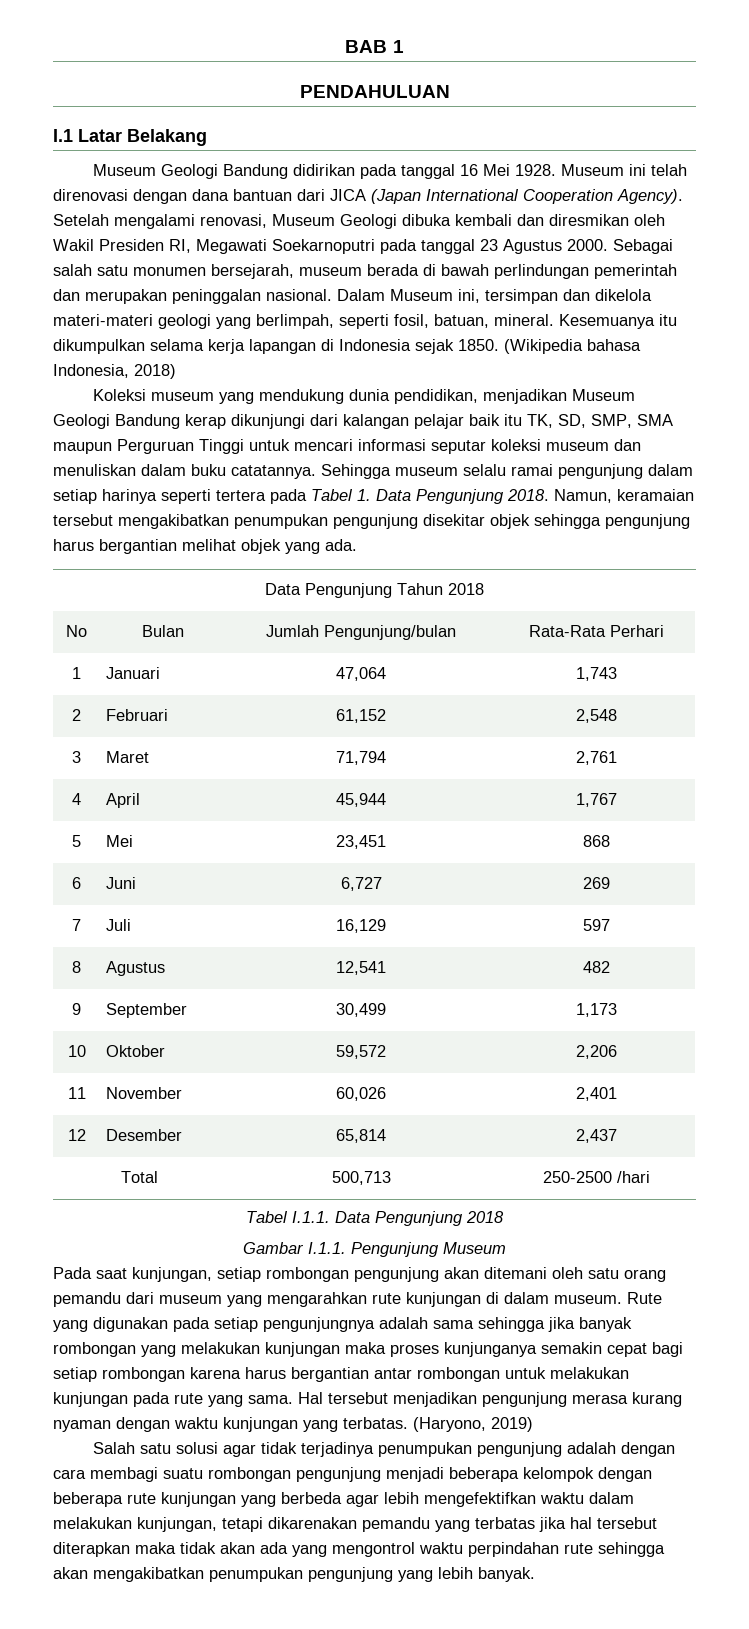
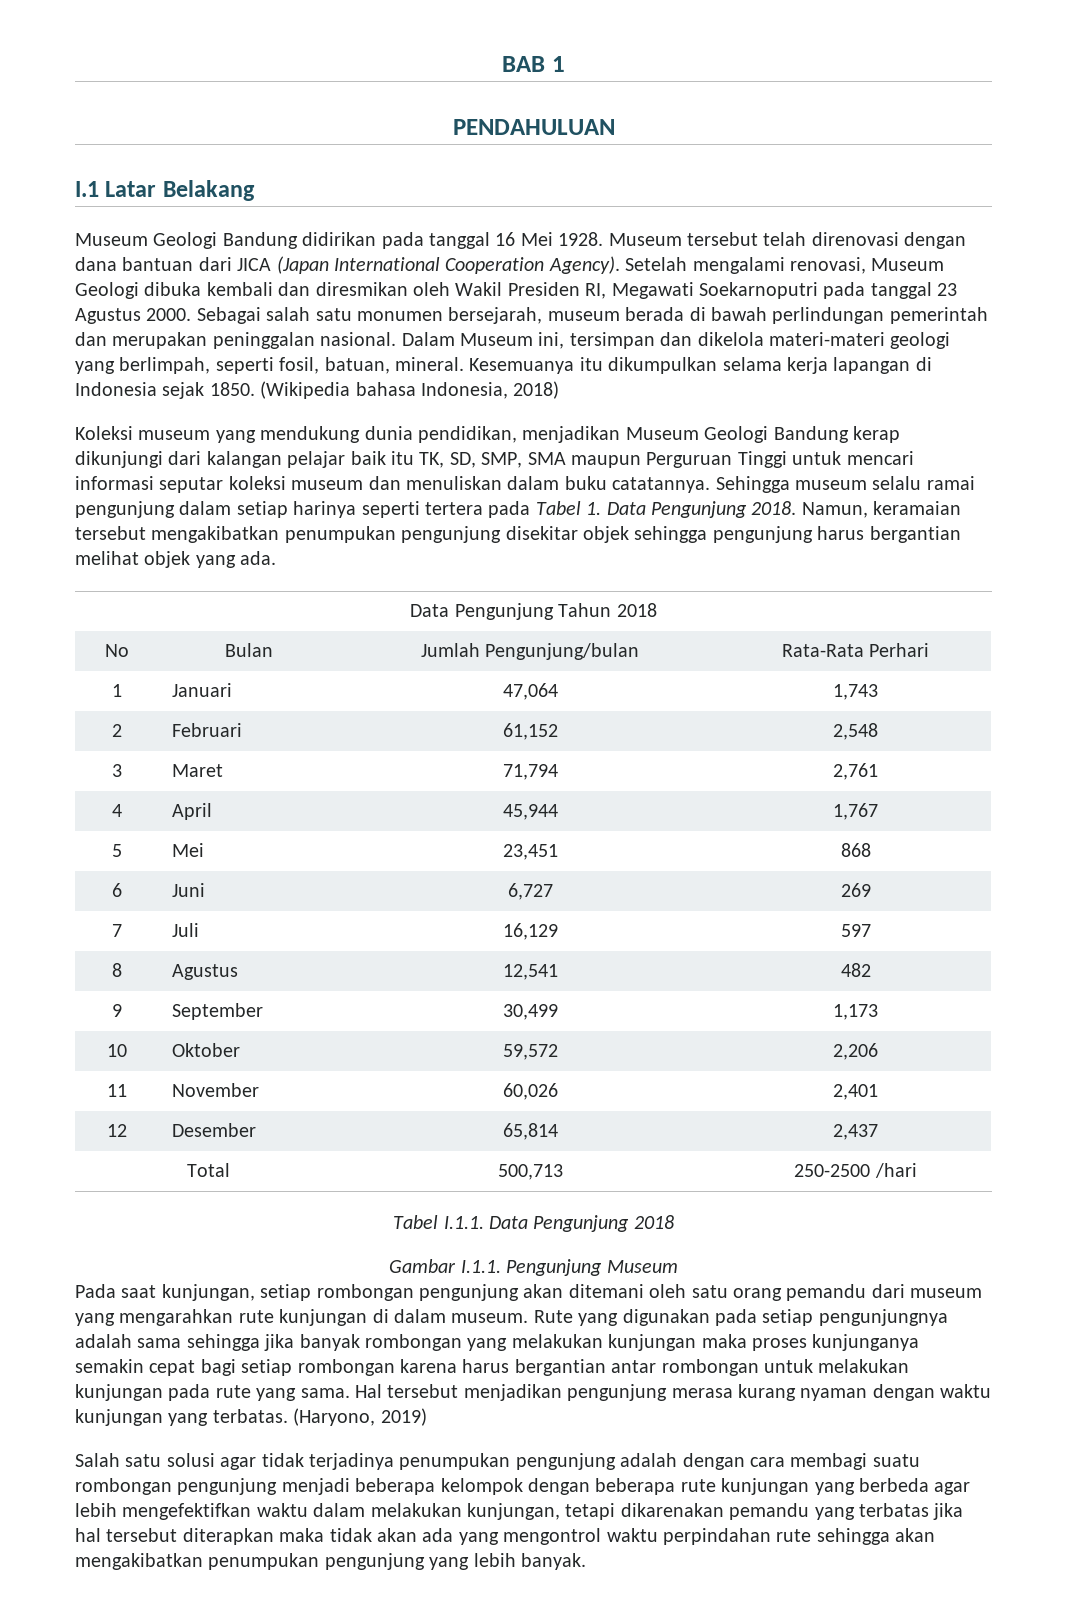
- Museum ini telah direnovasi dengan dana bantuan dari JICA (Japan International Cooperation Agency).
+ Museum tersebut telah direnovasi dengan dana bantuan dari JICA (Japan International Cooperation Agency).

